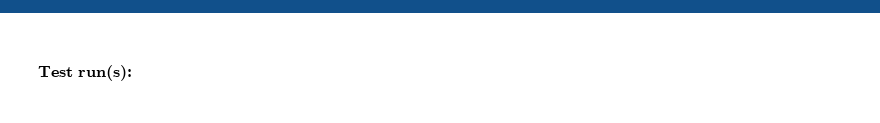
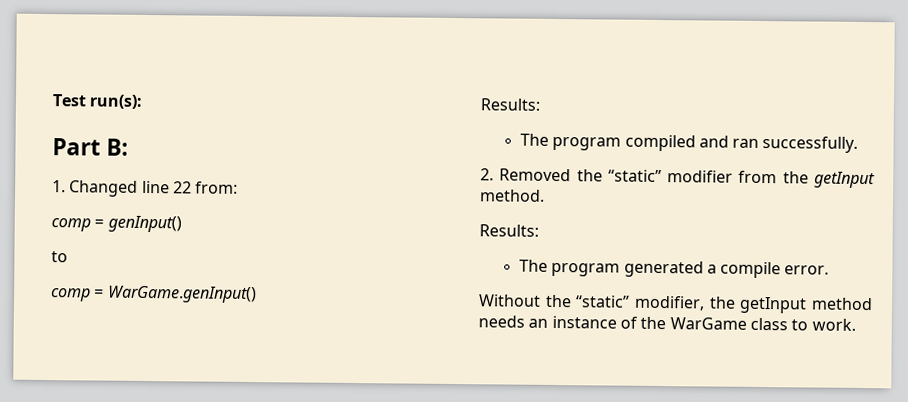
+ Part B:
+ 1. Changed line 22 from:
+ comp = genInput()
+ to
+ comp = WarGame.genInput()
+ Results:
+ The program compiled and ran successfully.
+ 2. Removed the “static” modifier from the getInput method.
+ Results:
+ The program generated a compile error.
+ Without the “static” modifier, the getInput method needs an instance of the WarGame class to work.

